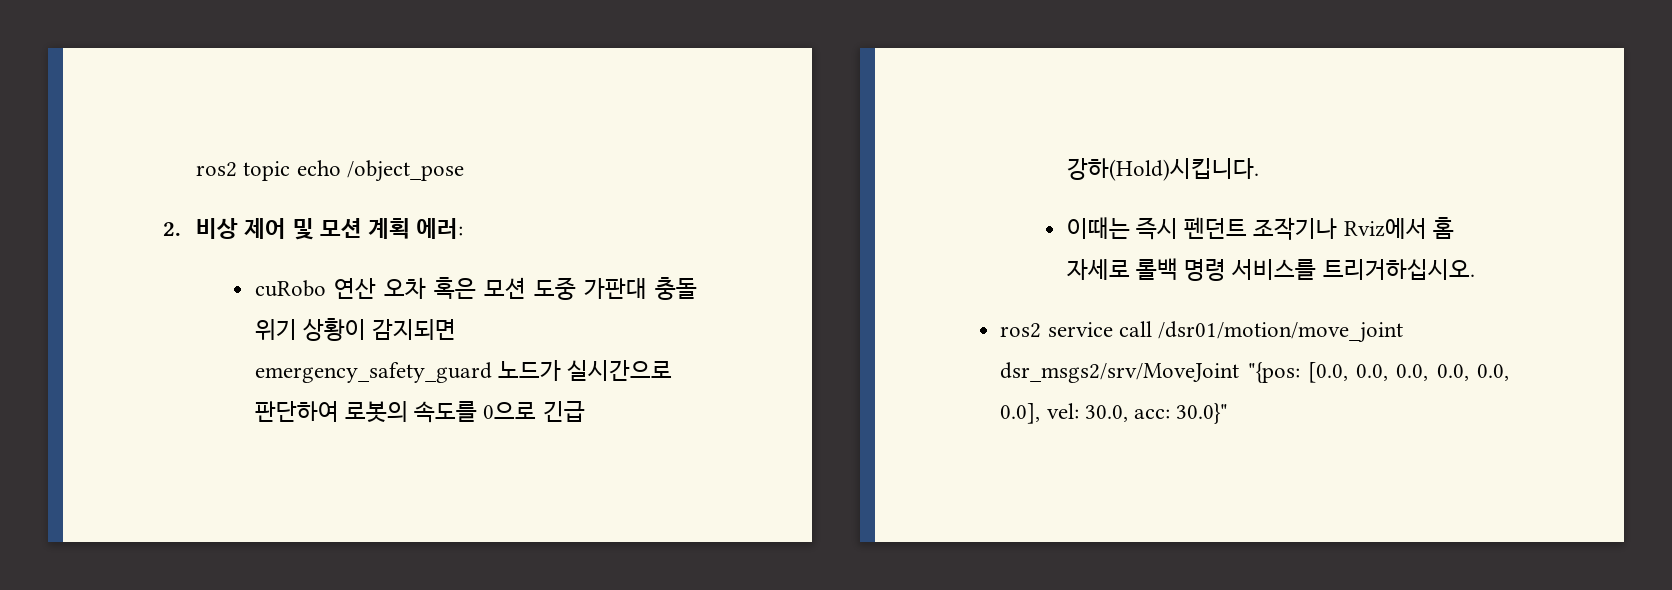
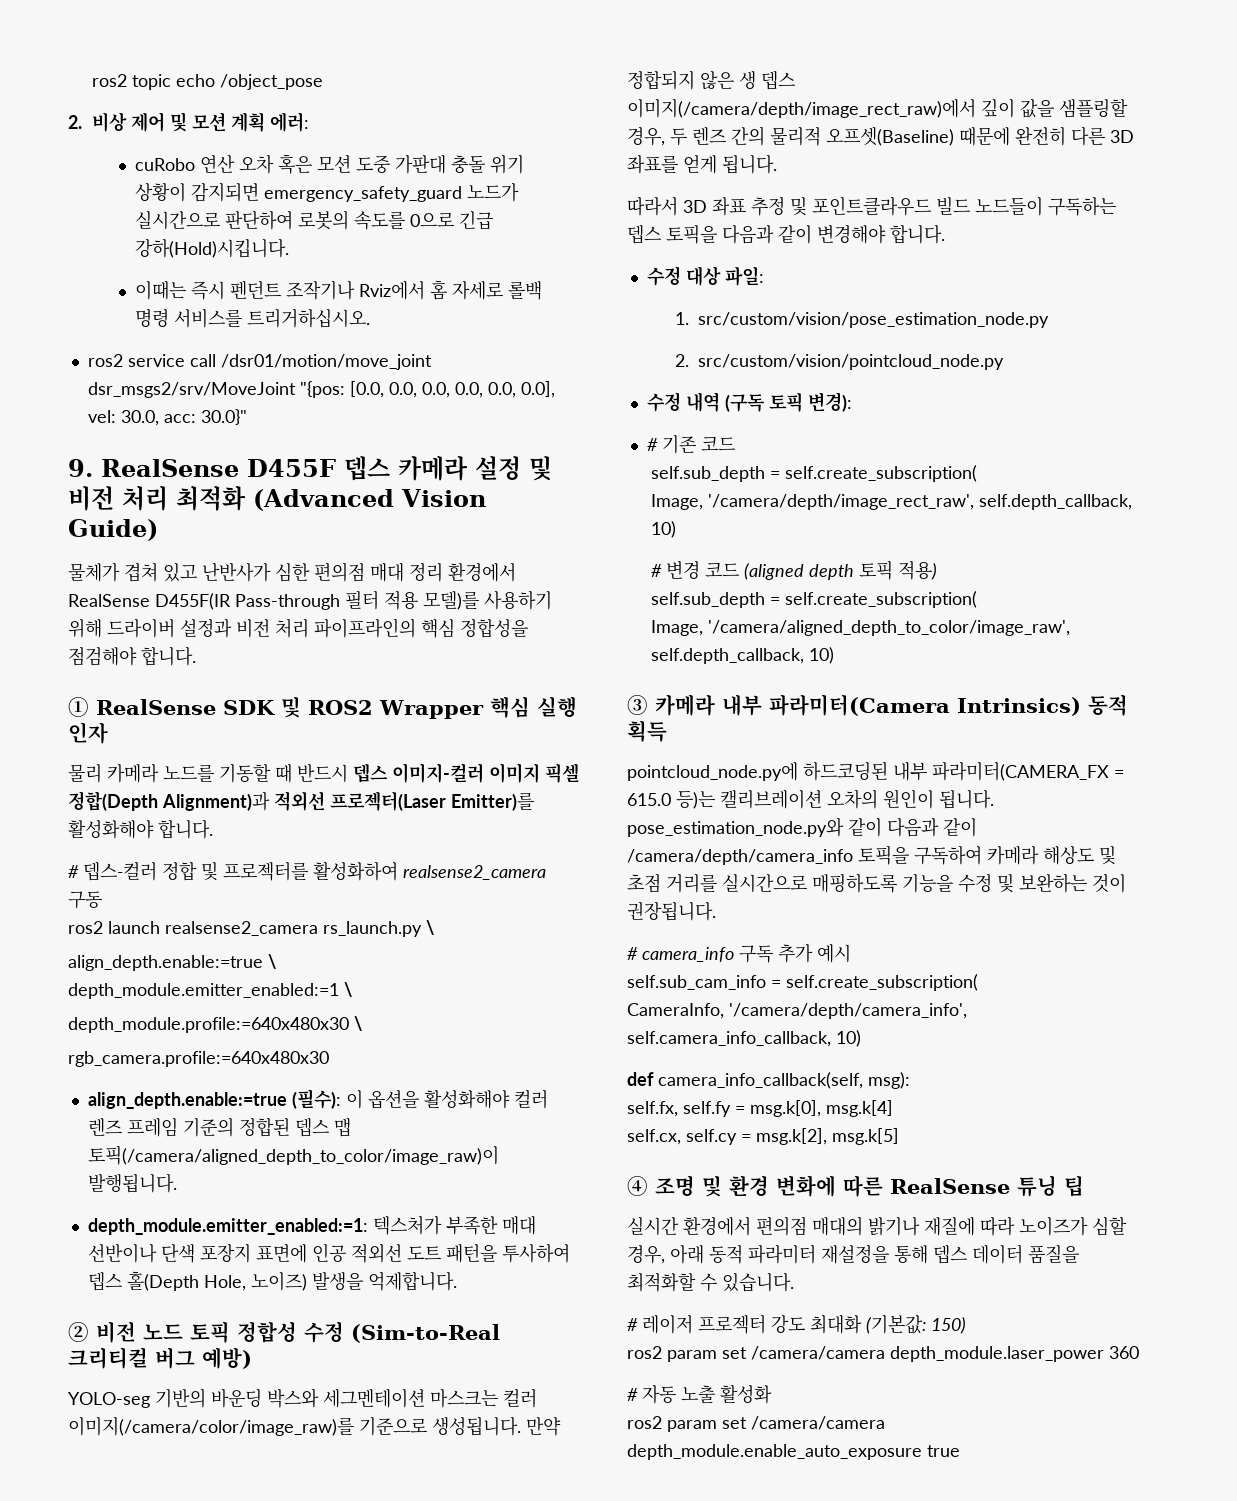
+ 9. RealSense D455F 뎁스 카메라 설정 및 비전 처리 최적화 (Advanced Vision Guide)
+ 물체가 겹쳐 있고 난반사가 심한 편의점 매대 정리 환경에서 RealSense D455F(IR Pass-through 필터 적용 모델)를 사용하기 위해 드라이버 설정과 비전 처리 파이프라인의 핵심 정합성을 점검해야 합니다.
+ ① RealSense SDK 및 ROS2 Wrapper 핵심 실행 인자
+ 물리 카메라 노드를 기동할 때 반드시 뎁스 이미지-컬러 이미지 픽셀 정합(Depth Alignment)과 적외선 프로젝터(Laser Emitter)를 활성화해야 합니다.
+ # 뎁스-컬러 정합 및 프로젝터를 활성화하여 realsense2_camera 구동
+ ros2 launch realsense2_camera rs_launch.py \
+ align_depth.enable:=true \
+ depth_module.emitter_enabled:=1 \
+ depth_module.profile:=640x480x30 \
+ rgb_camera.profile:=640x480x30
+ align_depth.enable:=true (필수): 이 옵션을 활성화해야 컬러 렌즈 프레임 기준의 정합된 뎁스 맵 토픽(/camera/aligned_depth_to_color/image_raw)이 발행됩니다.
+ depth_module.emitter_enabled:=1: 텍스처가 부족한 매대 선반이나 단색 포장지 표면에 인공 적외선 도트 패턴을 투사하여 뎁스 홀(Depth Hole, 노이즈) 발생을 억제합니다.
+ ② 비전 노드 토픽 정합성 수정 (Sim-to-Real 크리티컬 버그 예방)
+ YOLO-seg 기반의 바운딩 박스와 세그멘테이션 마스크는 컬러 이미지(/camera/color/image_raw)를 기준으로 생성됩니다. 만약 정합되지 않은 생 뎁스 이미지(/camera/depth/image_rect_raw)에서 깊이 값을 샘플링할 경우, 두 렌즈 간의 물리적 오프셋(Baseline) 때문에 완전히 다른 3D 좌표를 얻게 됩니다.
+ 따라서 3D 좌표 추정 및 포인트클라우드 빌드 노드들이 구독하는 뎁스 토픽을 다음과 같이 변경해야 합니다.
+ 수정 대상 파일:
+ 1. src/custom/vision/pose_estimation_node.py
+ 2. src/custom/vision/pointcloud_node.py
+ 수정 내역 (구독 토픽 변경):
+ # 기존 코드
+ self.sub_depth = self.create_subscription(
+ Image, '/camera/depth/image_rect_raw', self.depth_callback, 10)
+ # 변경 코드 (aligned depth 토픽 적용)
+ self.sub_depth = self.create_subscription(
+ Image, '/camera/aligned_depth_to_color/image_raw', self.depth_callback, 10)
+ ③ 카메라 내부 파라미터(Camera Intrinsics) 동적 획득
+ pointcloud_node.py에 하드코딩된 내부 파라미터(CAMERA_FX = 615.0 등)는 캘리브레이션 오차의 원인이 됩니다. pose_estimation_node.py와 같이 다음과 같이 /camera/depth/camera_info 토픽을 구독하여 카메라 해상도 및 초점 거리를 실시간으로 매핑하도록 기능을 수정 및 보완하는 것이 권장됩니다.
+ # camera_info 구독 추가 예시
+ self.sub_cam_info = self.create_subscription(
+ CameraInfo, '/camera/depth/camera_info', self.camera_info_callback, 10)
+ def camera_info_callback(self, msg):
+ self.fx, self.fy = msg.k[0], msg.k[4]
+ self.cx, self.cy = msg.k[2], msg.k[5]
+ ④ 조명 및 환경 변화에 따른 RealSense 튜닝 팁
+ 실시간 환경에서 편의점 매대의 밝기나 재질에 따라 노이즈가 심할 경우, 아래 동적 파라미터 재설정을 통해 뎁스 데이터 품질을 최적화할 수 있습니다.
+ # 레이저 프로젝터 강도 최대화 (기본값: 150)
+ ros2 param set /camera/camera depth_module.laser_power 360
+ # 자동 노출 활성화
+ ros2 param set /camera/camera depth_module.enable_auto_exposure true

